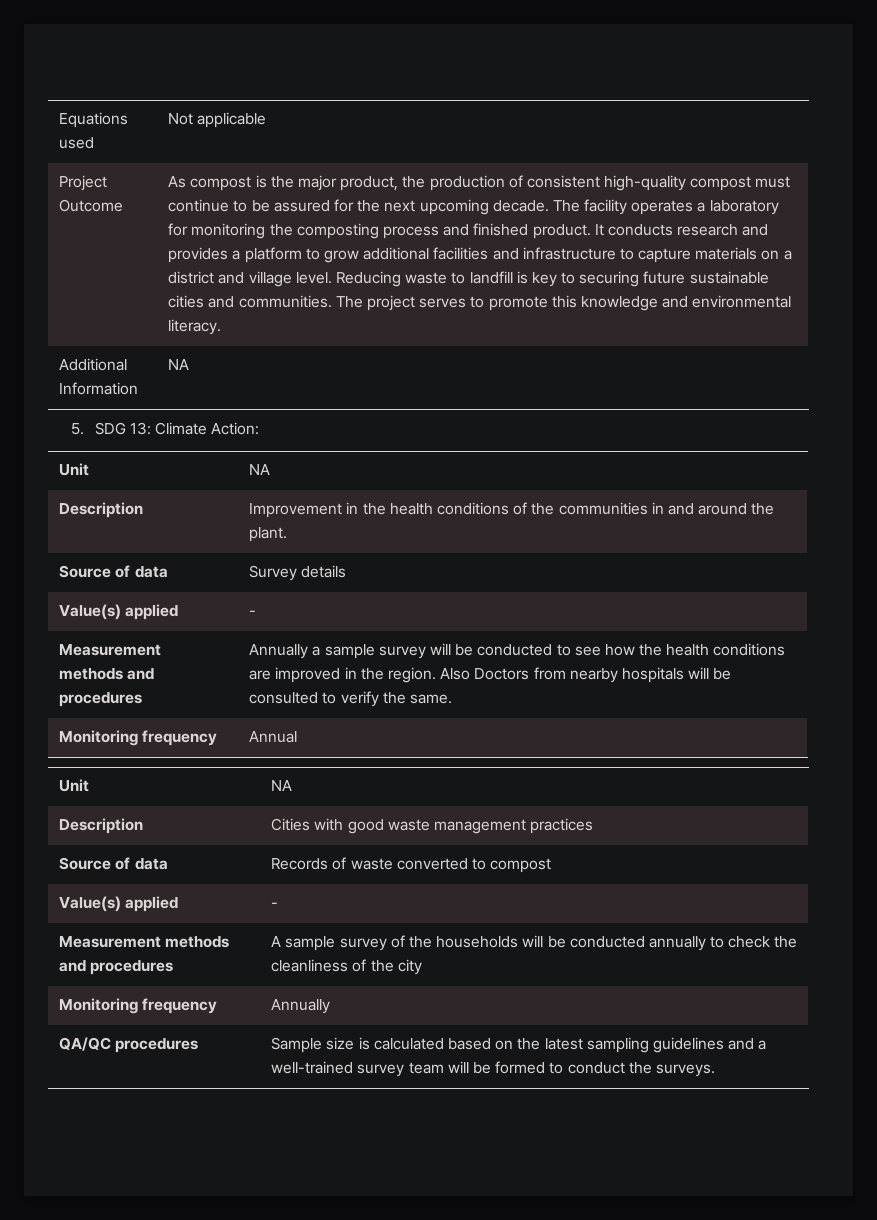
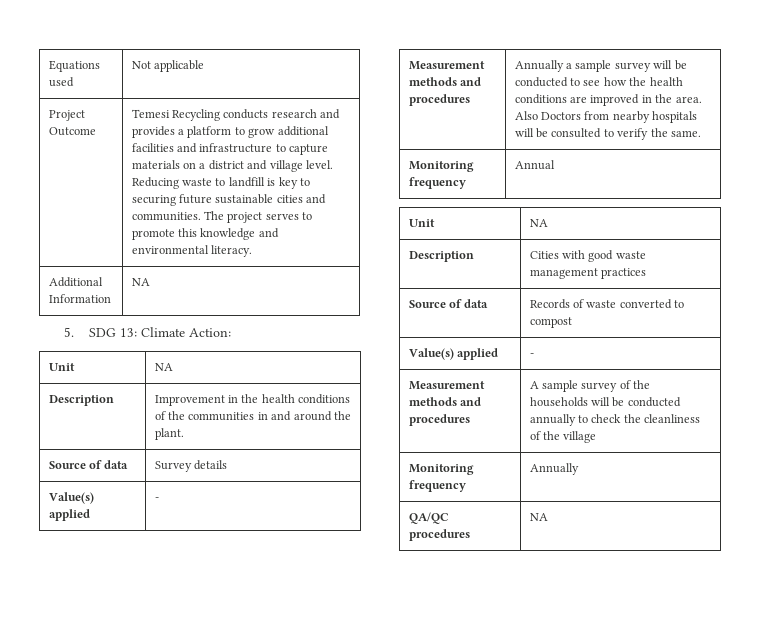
- As compost is the major product, the production of consistent high-quality compost must continue to be assured for the next upcoming decade. The facility operates a laboratory for monitoring the composting process and finished product. It conducts research and provides a platform to grow additional facilities and infrastructure to capture materials on a district and village level.
+ Temesi Recycling conducts research and provides a platform to grow additional facilities and infrastructure to capture materials on a district and village level.
- Measurement methods and procedures | Annually a sample survey will be conducted to see how the health conditions are improved in the region. Also Doctors from nearby hospitals will be consulted to verify the same.
+ Measurement methods and procedures | Annually a sample survey will be conducted to see how the health conditions are improved in the area. Also Doctors from nearby hospitals will be consulted to verify the same.
- Measurement methods and procedures | A sample survey of the households will be conducted annually to check the cleanliness of the city
+ Measurement methods and procedures | A sample survey of the households will be conducted annually to check the cleanliness of the village
- QA/QC procedures | Sample size is calculated based on the latest sampling guidelines and a well-trained survey team will be formed to conduct the surveys.
+ QA/QC procedures | NA

